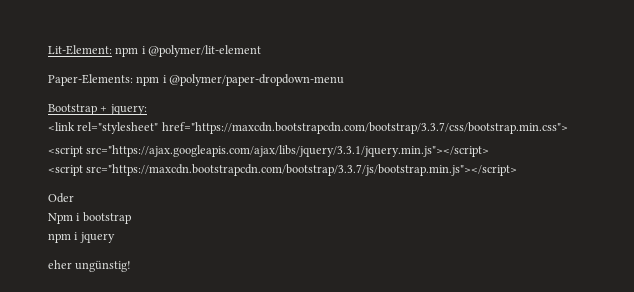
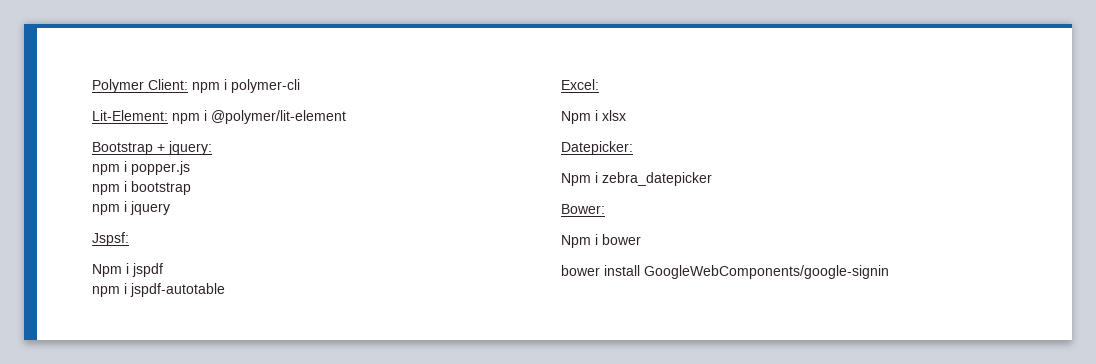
+ Polymer Client: npm i polymer-cli
- Paper-Elements: npm i @polymer/paper-dropdown-menu
- <link rel="stylesheet" href="https://maxcdn.bootstrapcdn.com/bootstrap/3.3.7/css/bootstrap.min.css">
- <script src="https://ajax.googleapis.com/ajax/libs/jquery/3.3.1/jquery.min.js"></script>
- <script src="https://maxcdn.bootstrapcdn.com/bootstrap/3.3.7/js/bootstrap.min.js"></script>
- Oder
- Npm i bootstrap
+ npm i popper.js
+ npm i bootstrap
- eher ungünstig!
+ Jspsf:
+ Npm i jspdf
+ npm i jspdf-autotable
+ Excel:
+ Npm i xlsx
+ Datepicker:
+ Npm i zebra_datepicker
+ Bower:
+ Npm i bower
+ bower install GoogleWebComponents/google-signin

